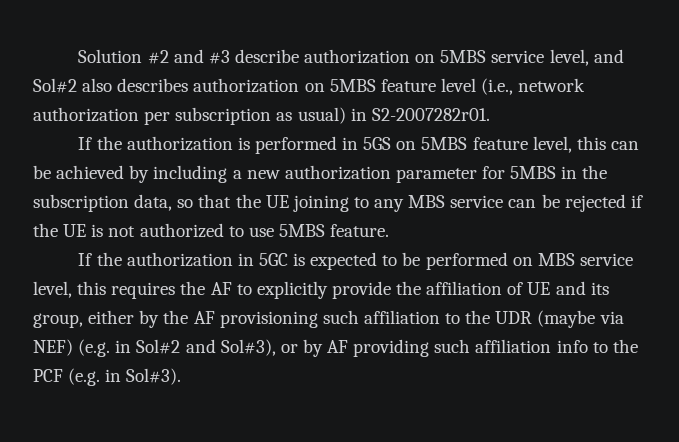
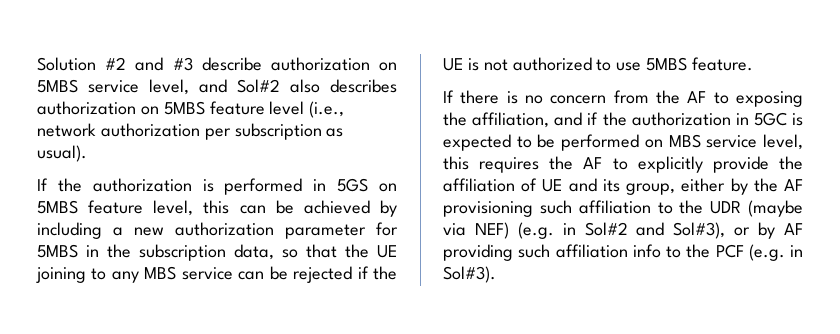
- Solution #2 and #3 describe authorization on 5MBS service level, and Sol#2 also describes authorization on 5MBS feature level (i.e., network authorization per subscription as usual) in S2-2007282r01.
+ Solution #2 and #3 describe authorization on 5MBS service level, and Sol#2 also describes authorization on 5MBS feature level (i.e., network authorization per subscription as usual).
- If the authorization in 5GC is expected to be performed on MBS service level, this requires the AF to explicitly provide the affiliation of UE and its group, either by the AF provisioning such affiliation to the UDR (maybe via NEF) (e.g. in Sol#2 and Sol#3), or by AF providing such affiliation info to the PCF (e.g. in Sol#3).
+ If there is no concern from the AF to exposing the affiliation, and if the authorization in 5GC is expected to be performed on MBS service level, this requires the AF to explicitly provide the affiliation of UE and its group, either by the AF provisioning such affiliation to the UDR (maybe via NEF) (e.g. in Sol#2 and Sol#3), or by AF providing such affiliation info to the PCF (e.g. in Sol#3).

